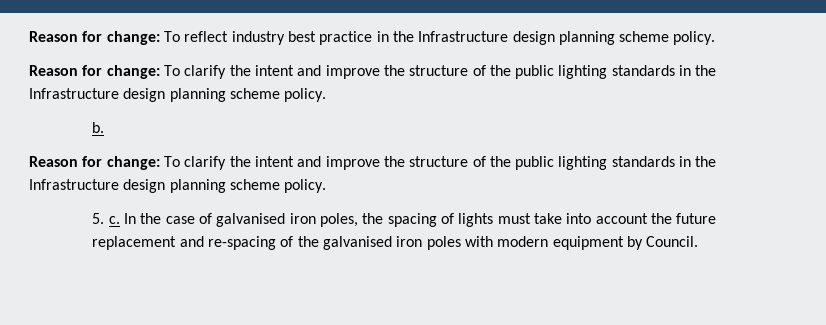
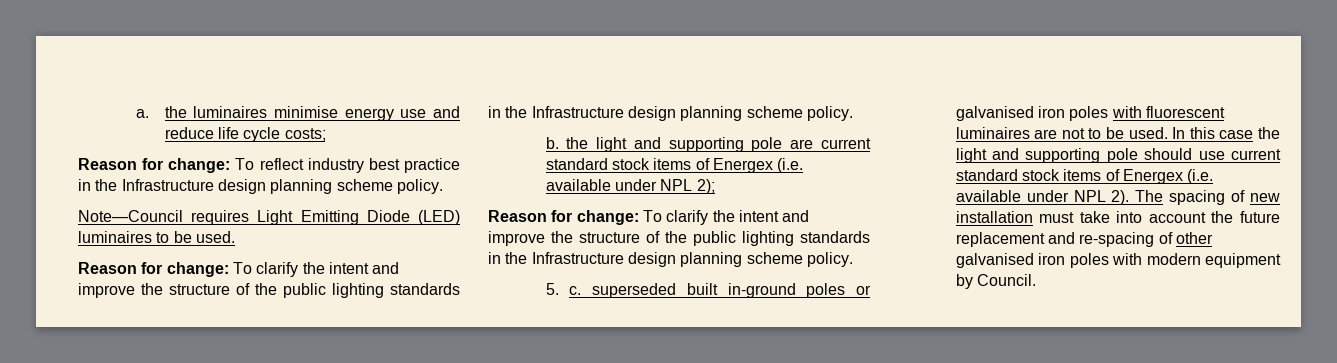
+ a. the luminaires minimise energy use and reduce life cycle costs;
+ Note—Council requires Light Emitting Diode (LED) luminaires to be used.
- b.
+ b. the light and supporting pole are current standard stock items of Energex (i.e. available under NPL 2);
- 5. c. In the case of galvanised iron poles, the spacing of lights must take into account the future replacement and re-spacing of the galvanised iron poles with modern equipment by Council.
+ 5. c. superseded built in-ground poles or galvanised iron poles with fluorescent luminaires are not to be used. In this case the light and supporting pole should use current standard stock items of Energex (i.e. available under NPL 2). The spacing of new installation must take into account the future replacement and re-spacing of other galvanised iron poles with modern equipment by Council.

